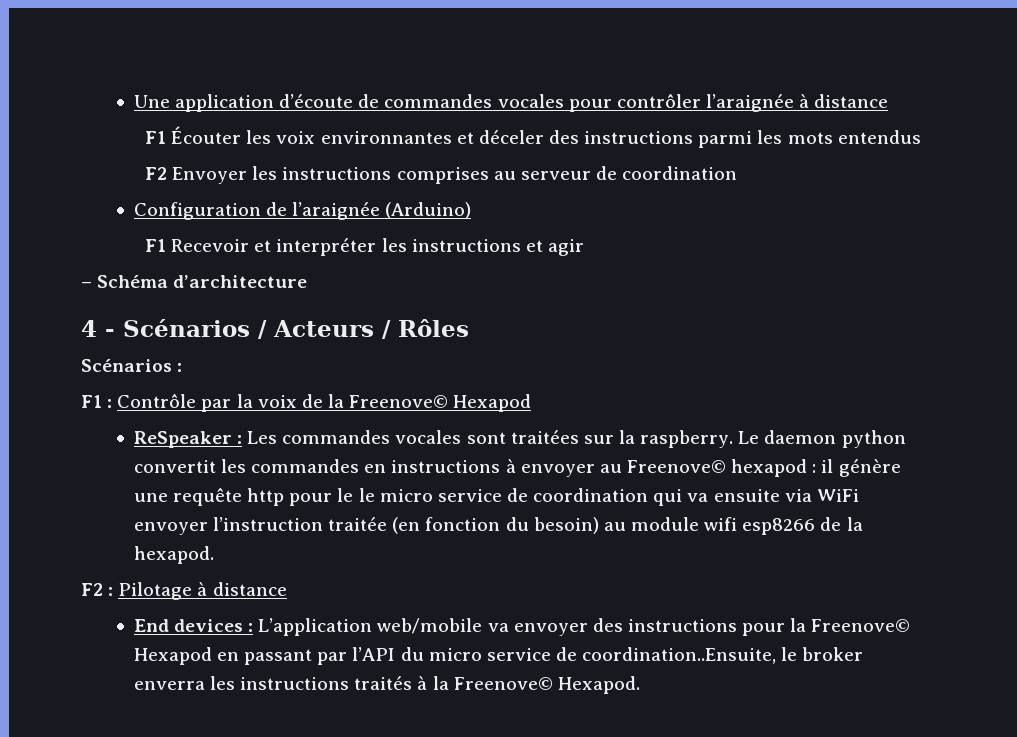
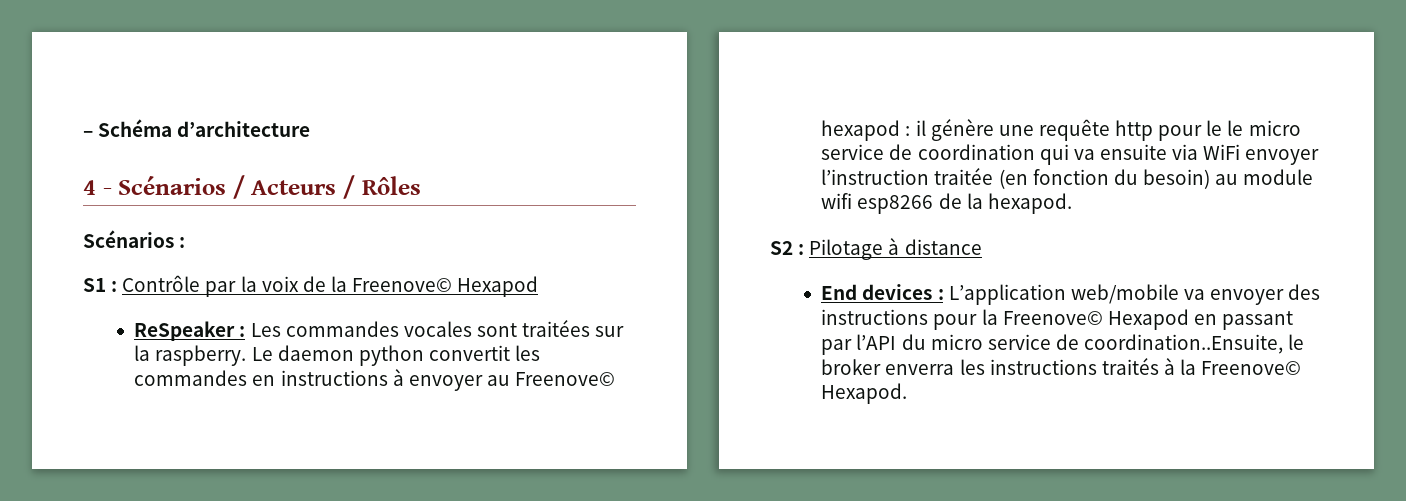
- Une application d’écoute de commandes vocales pour contrôler l’araignée à distance
- F1 Écouter les voix environnantes et déceler des instructions parmi les mots entendus
- F2 Envoyer les instructions comprises au serveur de coordination
- Configuration de l’araignée (Arduino)
- F1 Recevoir et interpréter les instructions et agir
- F1 : Contrôle par la voix de la Freenove© Hexapod
+ S1 : Contrôle par la voix de la Freenove© Hexapod
- F2 : Pilotage à distance
+ S2 : Pilotage à distance

